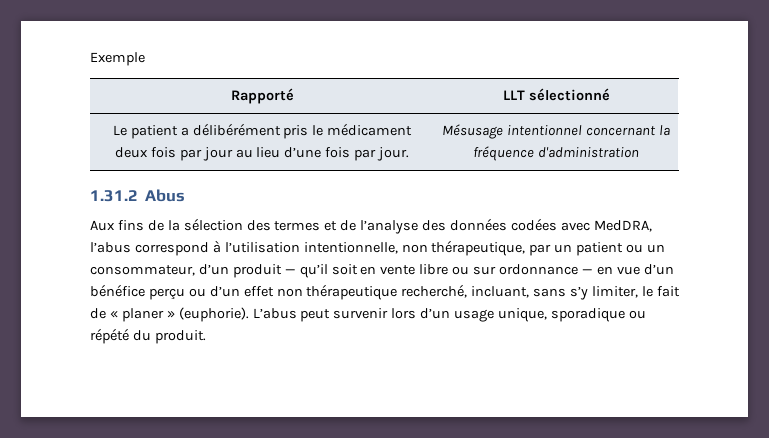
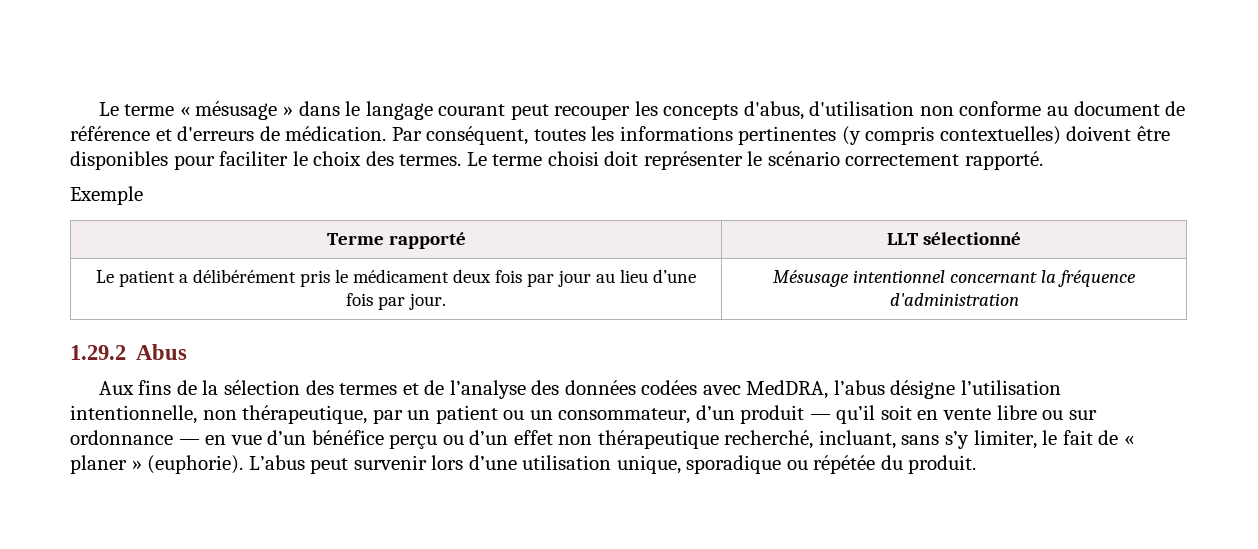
+ Le terme « mésusage » dans le langage courant peut recouper les concepts d'abus, d'utilisation non conforme au document de référence et d'erreurs de médication. Par conséquent, toutes les informations pertinentes (y compris contextuelles) doivent être disponibles pour faciliter le choix des termes. Le terme choisi doit représenter le scénario correctement rapporté.
- Rapporté | LLT sélectionné
+ Terme rapporté | LLT sélectionné
- 1.31.2 Abus
+ 1.29.2 Abus
- Aux fins de la sélection des termes et de l’analyse des données codées avec MedDRA, l’abus correspond à l’utilisation intentionnelle, non thérapeutique, par un patient ou un consommateur, d’un produit — qu’il soit en vente libre ou sur ordonnance — en vue d’un bénéfice perçu ou d’un effet non thérapeutique recherché, incluant, sans s’y limiter, le fait de « planer » (euphorie).
+ Aux fins de la sélection des termes et de l’analyse des données codées avec MedDRA, l’abus désigne l’utilisation intentionnelle, non thérapeutique, par un patient ou un consommateur, d’un produit — qu’il soit en vente libre ou sur ordonnance — en vue d’un bénéfice perçu ou d’un effet non thérapeutique recherché, incluant, sans s’y limiter, le fait de « planer » (euphorie).
- L’abus peut survenir lors d’un usage unique, sporadique ou répété du produit.
+ L’abus peut survenir lors d’une utilisation unique, sporadique ou répétée du produit.

